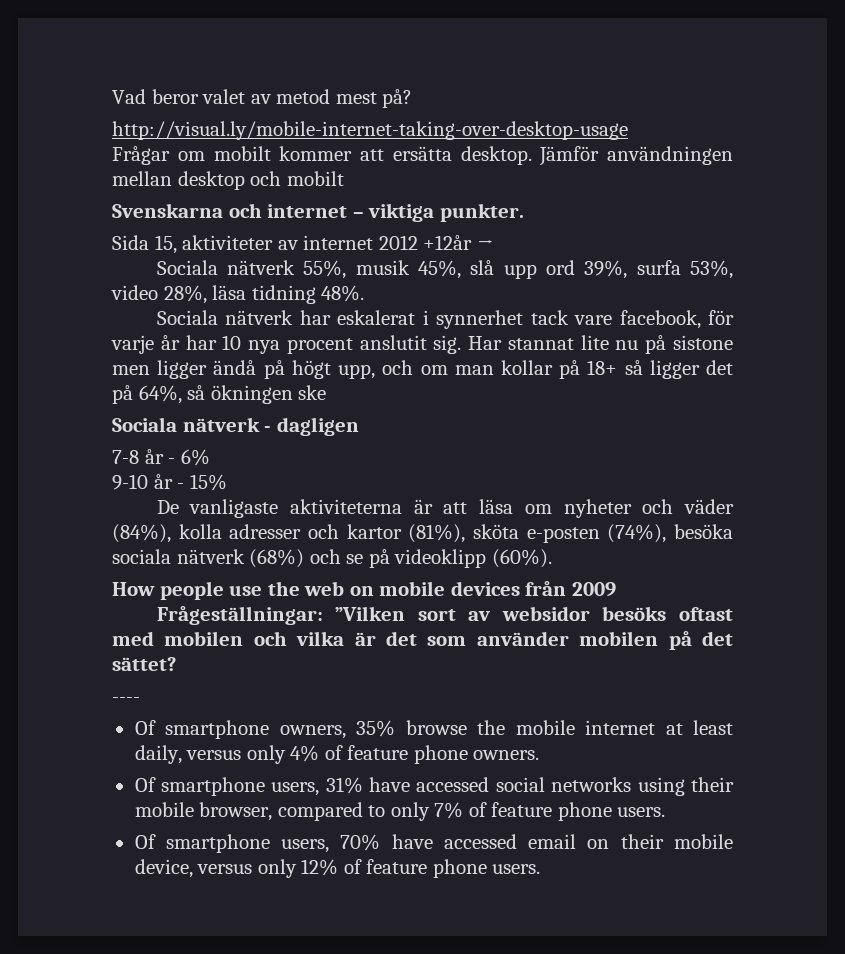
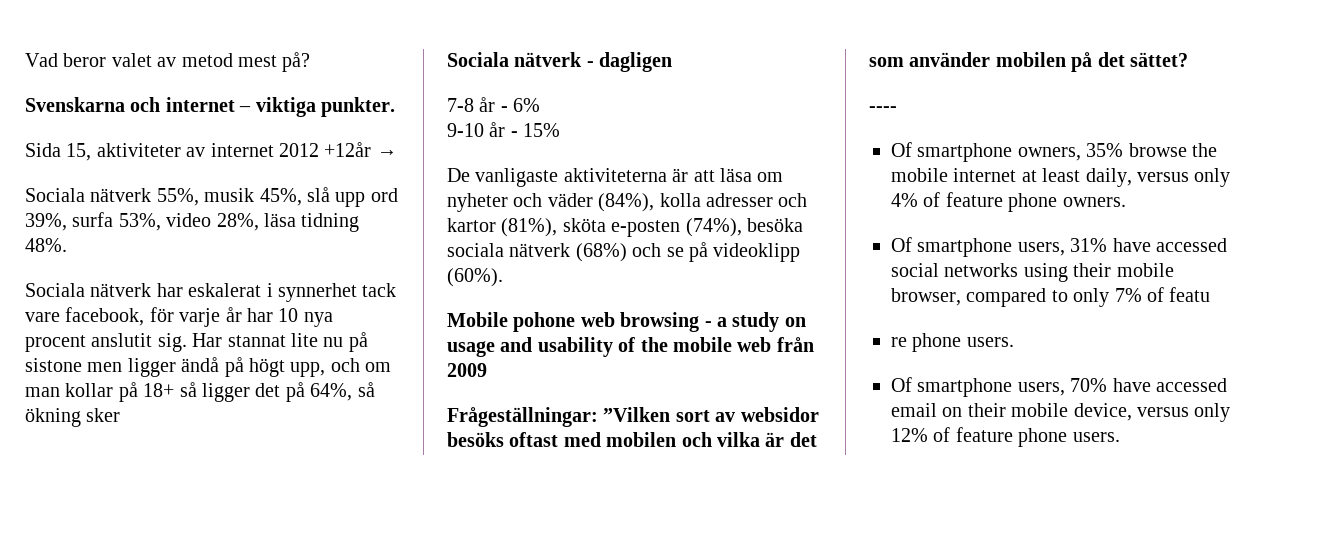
- http://visual.ly/mobile-internet-taking-over-desktop-usage
- Frågar om mobilt kommer att ersätta desktop. Jämför användningen mellan desktop och mobilt
- Har stannat lite nu på sistone men ligger ändå på högt upp, och om man kollar på 18+ så ligger det på 64%, så ökningen ske
+ Har stannat lite nu på sistone men ligger ändå på högt upp, och om man kollar på 18+ så ligger det på 64%, så ökning sker
- How people use the web on mobile devices från 2009
+ Mobile pohone web browsing - a study on usage and usability of the mobile web från 2009
- Of smartphone users, 31% have accessed social networks using their mobile browser, compared to only 7% of feature phone users.
+ Of smartphone users, 31% have accessed social networks using their mobile browser, compared to only 7% of featu
+ re phone users.

